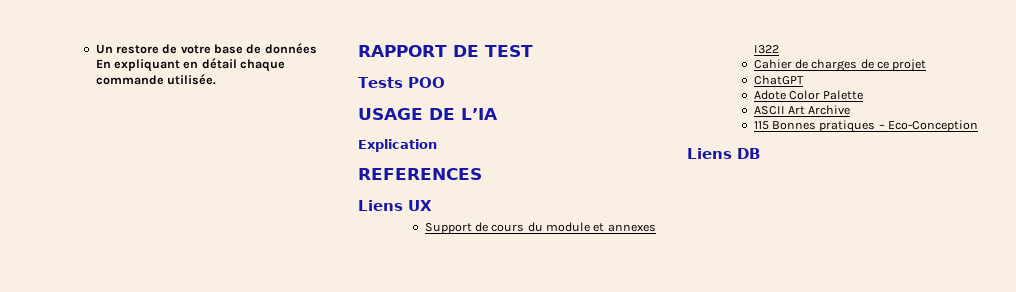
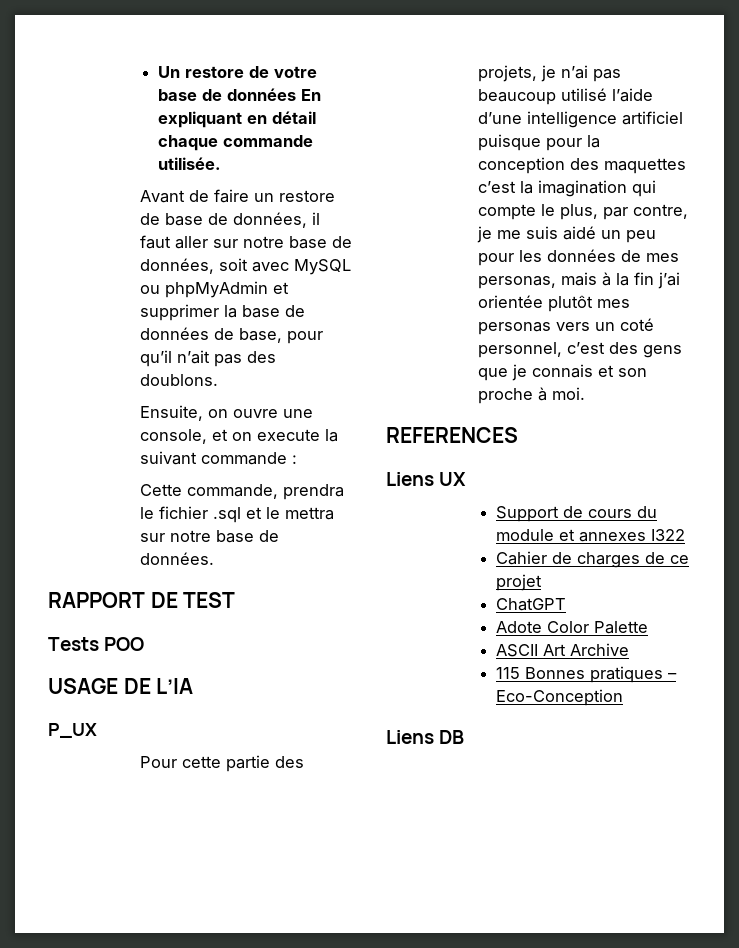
+ Avant de faire un restore de base de données, il faut aller sur notre base de données, soit avec MySQL ou phpMyAdmin et supprimer la base de données de base, pour qu’il n’ait pas des doublons.
+ Ensuite, on ouvre une console, et on execute la suivant commande :
+ Cette commande, prendra le fichier .sql et le mettra sur notre base de données.
- Explication
+ P_UX
+ Pour cette partie des projets, je n’ai pas beaucoup utilisé l’aide d’une intelligence artificiel puisque pour la conception des maquettes c’est la imagination qui compte le plus, par contre, je me suis aidé un peu pour les données de mes personas, mais à la fin j’ai orientée plutôt mes personas vers un coté personnel, c’est des gens que je connais et son proche à moi.

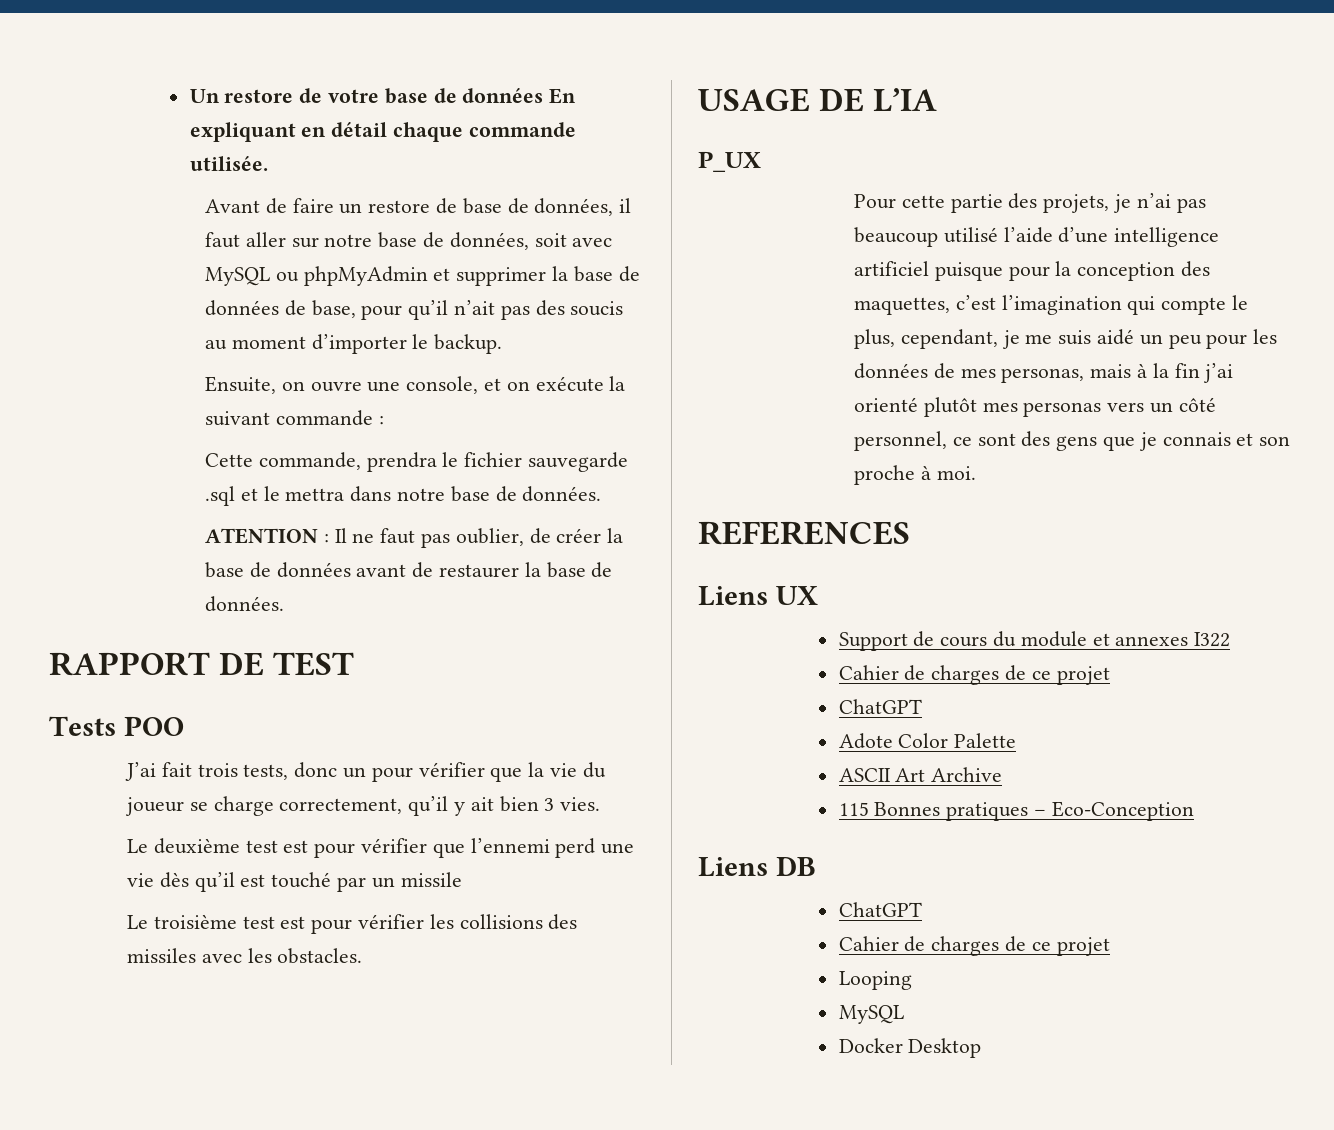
- Avant de faire un restore de base de données, il faut aller sur notre base de données, soit avec MySQL ou phpMyAdmin et supprimer la base de données de base, pour qu’il n’ait pas des doublons.
+ Avant de faire un restore de base de données, il faut aller sur notre base de données, soit avec MySQL ou phpMyAdmin et supprimer la base de données de base, pour qu’il n’ait pas des soucis au moment d’importer le backup.
- Ensuite, on ouvre une console, et on execute la suivant commande :
+ Ensuite, on ouvre une console, et on exécute la suivant commande :
- Cette commande, prendra le fichier .sql et le mettra sur notre base de données.
+ Cette commande, prendra le fichier sauvegarde .sql et le mettra dans notre base de données.
+ ATENTION : Il ne faut pas oublier, de créer la base de données avant de restaurer la base de données.
+ J’ai fait trois tests, donc un pour vérifier que la vie du joueur se charge correctement, qu’il y ait bien 3 vies.
+ Le deuxième test est pour vérifier que l’ennemi perd une vie dès qu’il est touché par un missile
+ Le troisième test est pour vérifier les collisions des missiles avec les obstacles.
- Pour cette partie des projets, je n’ai pas beaucoup utilisé l’aide d’une intelligence artificiel puisque pour la conception des maquettes c’est la imagination qui compte le plus, par contre, je me suis aidé un peu pour les données de mes personas, mais à la fin j’ai orientée plutôt mes personas vers un coté personnel, c’est des gens que je connais et son proche à moi.
+ Pour cette partie des projets, je n’ai pas beaucoup utilisé l’aide d’une intelligence artificiel puisque pour la conception des maquettes, c’est l’imagination qui compte le plus, cependant, je me suis aidé un peu pour les données de mes personas, mais à la fin j’ai orienté plutôt mes personas vers un côté personnel, ce sont des gens que je connais et son proche à moi.
  Liens DB
+ ChatGPT
+ Cahier de charges de ce projet
+ Looping
+ MySQL
+ Docker Desktop

